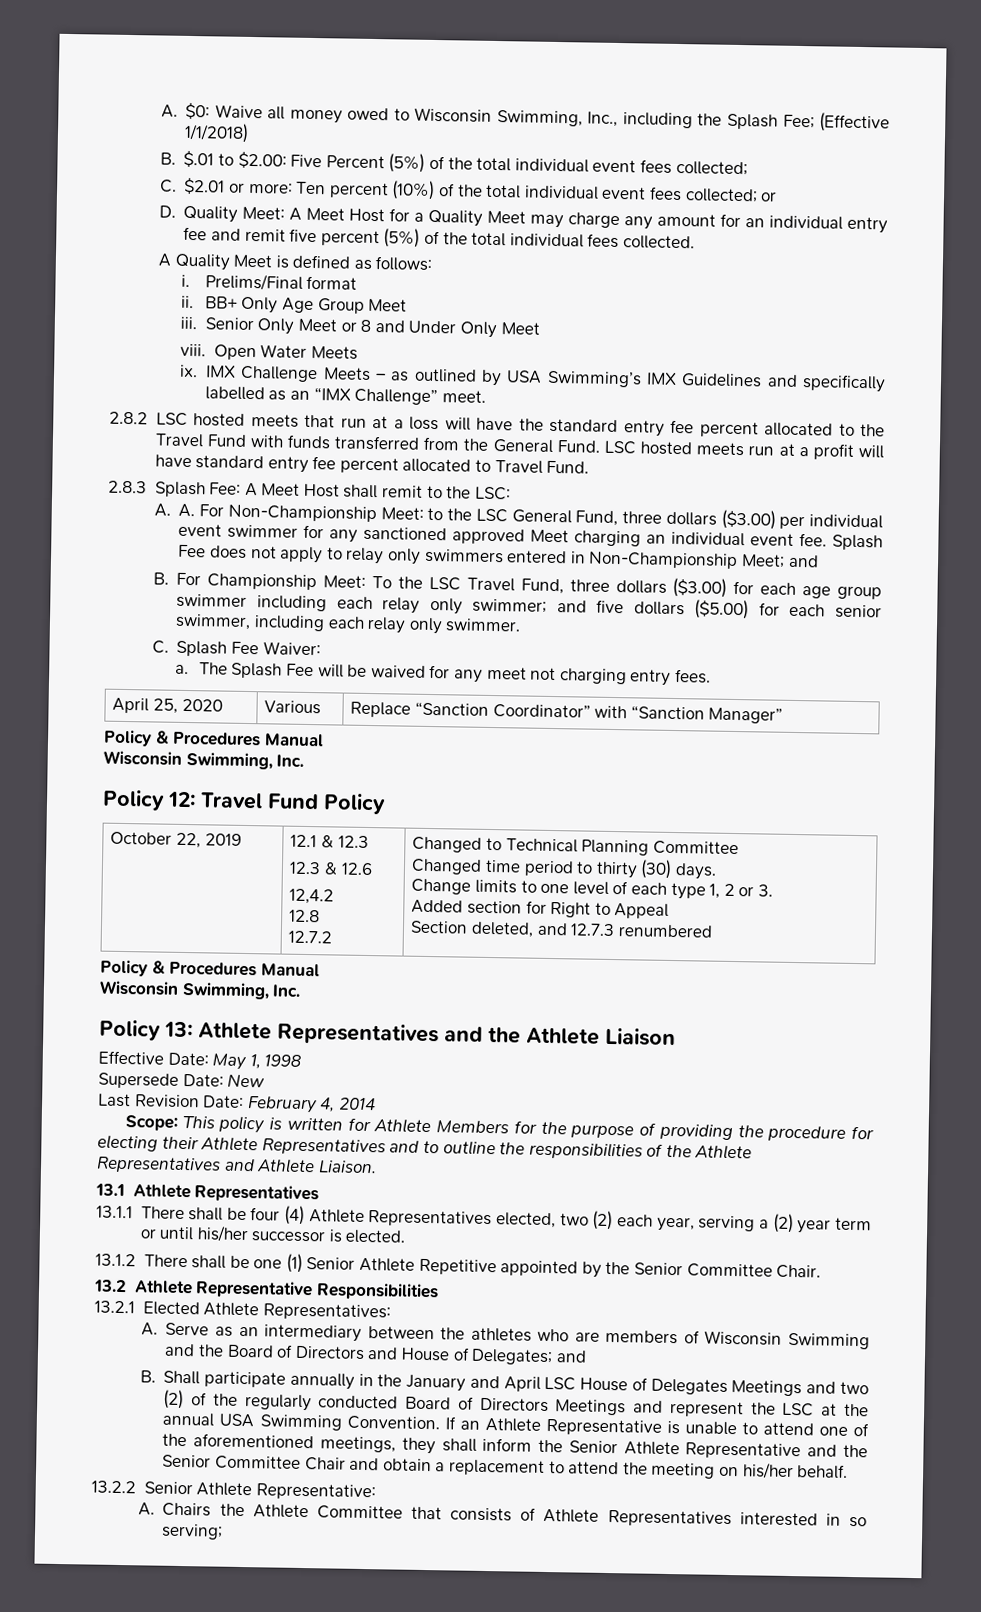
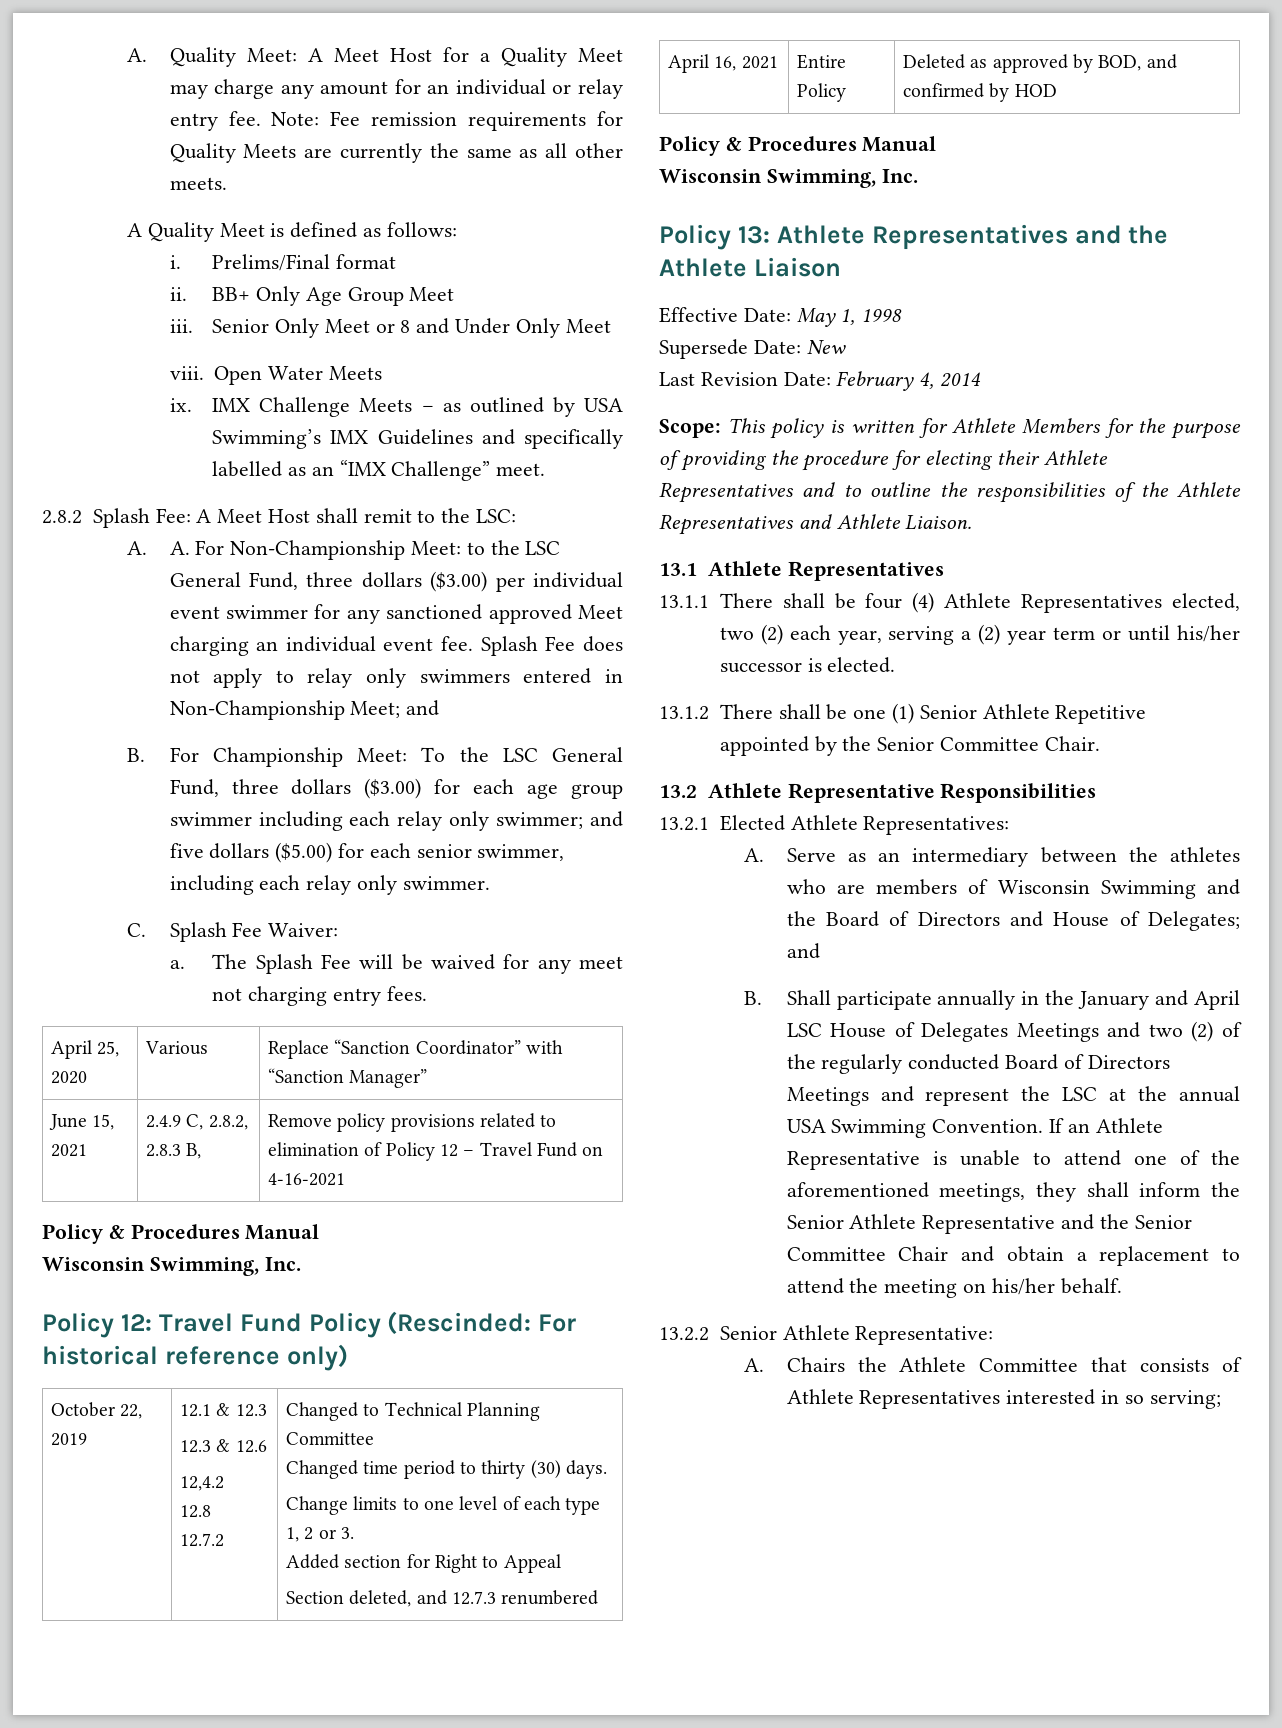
- A. $0: Waive all money owed to Wisconsin Swimming, Inc., including the Splash Fee; (Effective 1/1/2018)
- B. $.01 to $2.00: Five Percent (5%) of the total individual event fees collected;
- C. $2.01 or more: Ten percent (10%) of the total individual event fees collected; or
- D. Quality Meet: A Meet Host for a Quality Meet may charge any amount for an individual entry fee and remit five percent (5%) of the total individual fees collected.
+ A. Quality Meet: A Meet Host for a Quality Meet may charge any amount for an individual or relay entry fee. Note: Fee remission requirements for Quality Meets are currently the same as all other meets.
- 2.8.2 LSC hosted meets that run at a loss will have the standard entry fee percent allocated to the Travel Fund with funds transferred from the General Fund. LSC hosted meets run at a profit will have standard entry fee percent allocated to Travel Fund.
- 2.8.3 Splash Fee: A Meet Host shall remit to the LSC:
+ 2.8.2 Splash Fee: A Meet Host shall remit to the LSC:
- B. For Championship Meet: To the LSC Travel Fund, three dollars ($3.00) for each age group swimmer including each relay only swimmer; and five dollars ($5.00) for each senior swimmer, including each relay only swimmer.
+ B. For Championship Meet: To the LSC General Fund, three dollars ($3.00) for each age group swimmer including each relay only swimmer; and five dollars ($5.00) for each senior swimmer, including each relay only swimmer.
+ June 15, 2021 | 2.4.9 C, 2.8.2, 2.8.3 B, | Remove policy provisions related to elimination of Policy 12 – Travel Fund on 4-16-2021
- Policy 12: Travel Fund Policy
+ Policy 12: Travel Fund Policy (Rescinded: For historical reference only)
+ April 16, 2021 | Entire Policy | Deleted as approved by BOD, and confirmed by HOD

